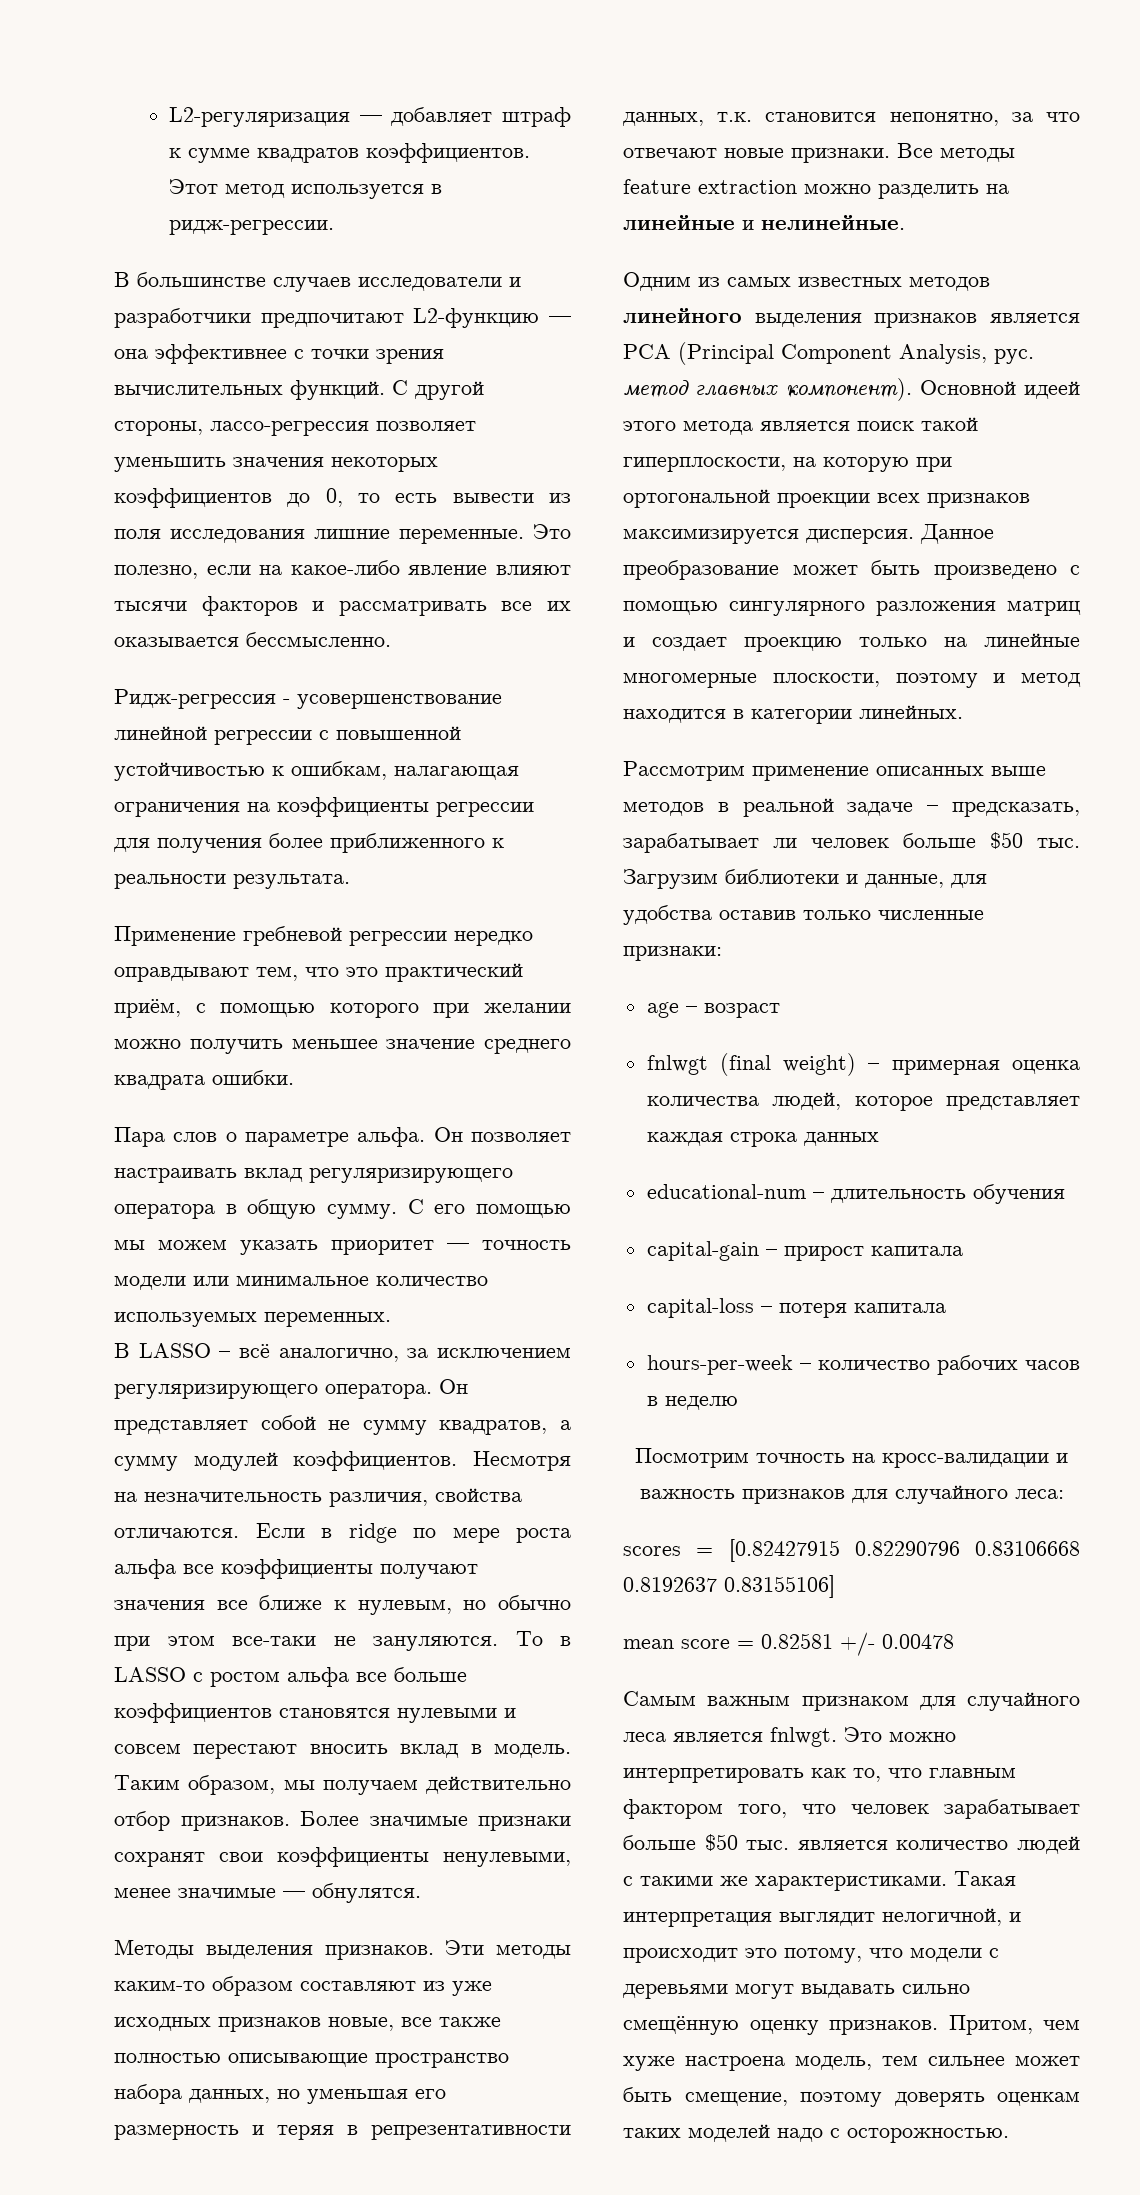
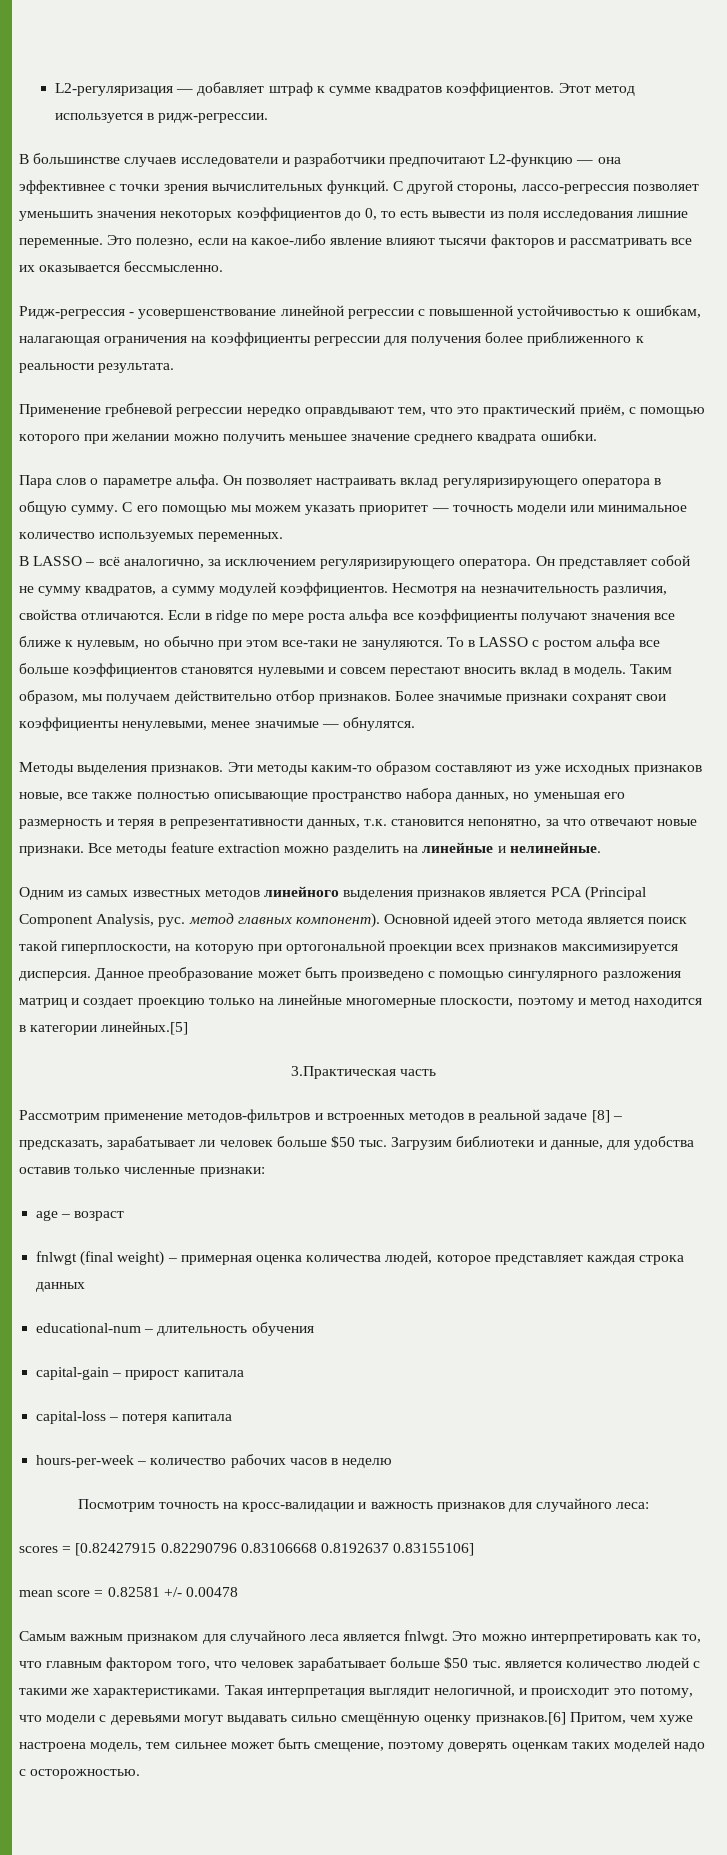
- Данное преобразование может быть произведено с помощью сингулярного разложения матриц и создает проекцию только на линейные многомерные плоскости, поэтому и метод находится в категории линейных.
+ Данное преобразование может быть произведено с помощью сингулярного разложения матриц и создает проекцию только на линейные многомерные плоскости, поэтому и метод находится в категории линейных.[5]
+ 3.Практическая часть
- Рассмотрим применение описанных выше методов в реальной задаче – предсказать, зарабатывает ли человек больше $50 тыс. Загрузим библиотеки и данные, для удобства оставив только численные признаки:
+ Рассмотрим применение методов-фильтров и встроенных методов в реальной задаче [8] – предсказать, зарабатывает ли человек больше $50 тыс. Загрузим библиотеки и данные, для удобства оставив только численные признаки:
- Такая интерпретация выглядит нелогичной, и происходит это потому, что модели с деревьями могут выдавать сильно смещённую оценку признаков. Притом, чем хуже настроена модель, тем сильнее может быть смещение, поэтому доверять оценкам таких моделей надо с осторожностью.
+ Такая интерпретация выглядит нелогичной, и происходит это потому, что модели с деревьями могут выдавать сильно смещённую оценку признаков.[6] Притом, чем хуже настроена модель, тем сильнее может быть смещение, поэтому доверять оценкам таких моделей надо с осторожностью.

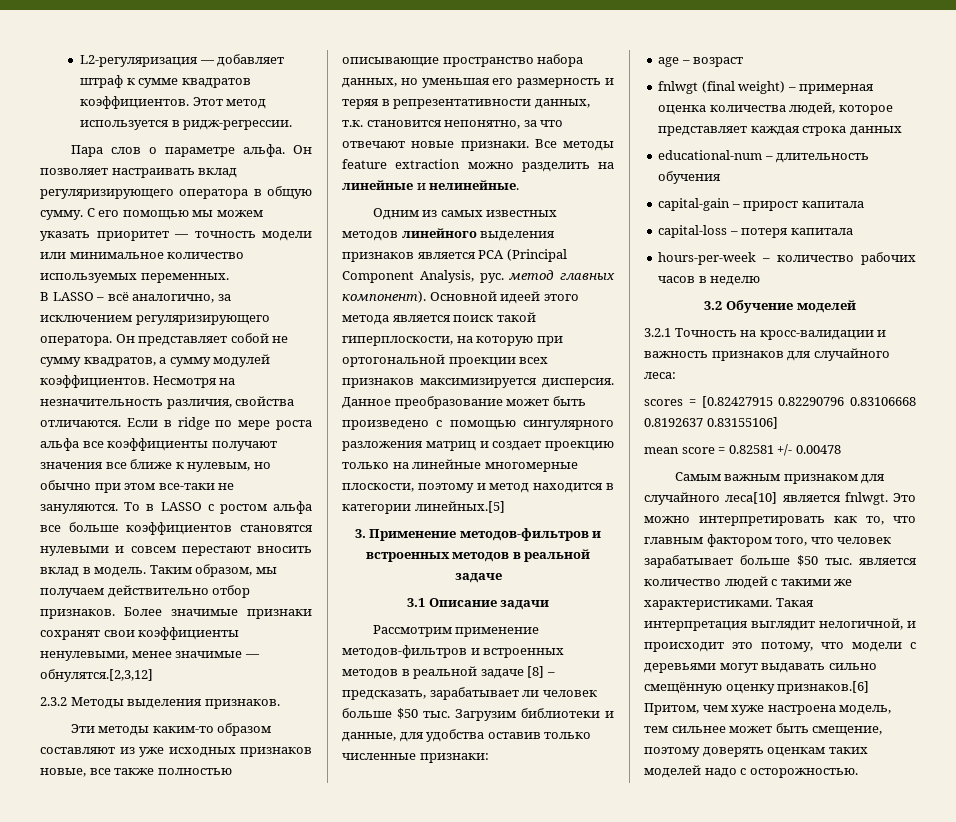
- В большинстве случаев исследователи и разработчики предпочитают L2-функцию — она эффективнее с точки зрения вычислительных функций. С другой стороны, лассо-регрессия позволяет уменьшить значения некоторых коэффициентов до 0, то есть вывести из поля исследования лишние переменные. Это полезно, если на какое-либо явление влияют тысячи факторов и рассматривать все их оказывается бессмысленно.
- Ридж-регрессия - усовершенствование линейной регрессии с повышенной устойчивостью к ошибкам, налагающая ограничения на коэффициенты регрессии для получения более приближенного к реальности результата.
- Применение гребневой регрессии нередко оправдывают тем, что это практический приём, с помощью которого при желании можно получить меньшее значение среднего квадрата ошибки.
- Более значимые признаки сохранят свои коэффициенты ненулевыми, менее значимые — обнулятся.
- Методы выделения признаков. Эти методы каким-то образом составляют из уже исходных признаков новые, все также полностью описывающие пространство набора данных, но уменьшая его размерность и теряя в репрезентативности данных, т.к. становится непонятно, за что отвечают новые признаки.
+ Более значимые признаки сохранят свои коэффициенты ненулевыми, менее значимые — обнулятся.[2,3,12]
+ 2.3.2 Методы выделения признаков.
+ Эти методы каким-то образом составляют из уже исходных признаков новые, все также полностью описывающие пространство набора данных, но уменьшая его размерность и теряя в репрезентативности данных, т.к. становится непонятно, за что отвечают новые признаки.
- 3.Практическая часть
+ 3. Применение методов-фильтров и встроенных методов в реальной задаче
+ 3.1 Описание задачи
- Посмотрим точность на кросс-валидации и важность признаков для случайного леса:
+ 3.2 Обучение моделей
+ 3.2.1 Точность на кросс-валидации и важность признаков для случайного леса:
- Самым важным признаком для случайного леса является fnlwgt.
+ Самым важным признаком для случайного леса[10] является fnlwgt.

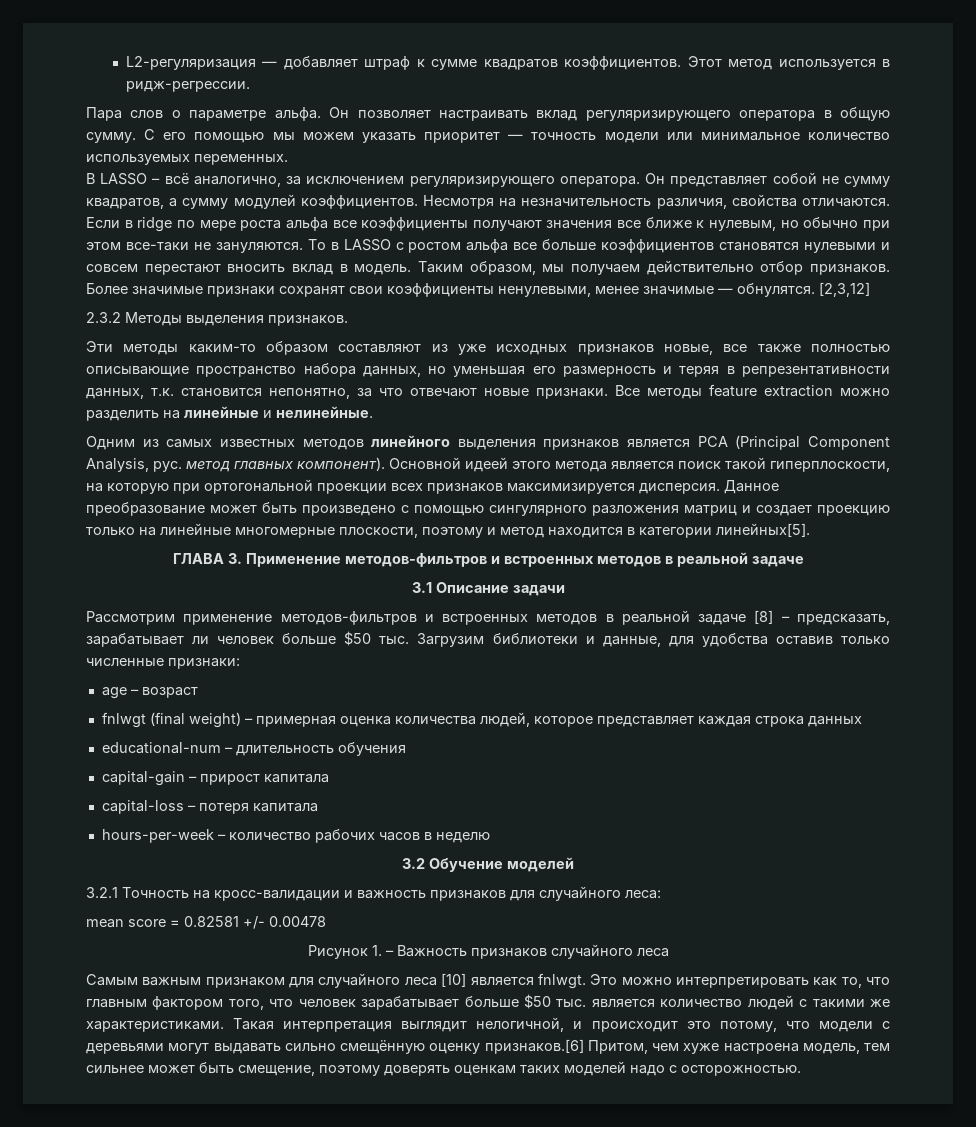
- Более значимые признаки сохранят свои коэффициенты ненулевыми, менее значимые — обнулятся.[2,3,12]
+ Более значимые признаки сохранят свои коэффициенты ненулевыми, менее значимые — обнулятся. [2,3,12]
- Данное преобразование может быть произведено с помощью сингулярного разложения матриц и создает проекцию только на линейные многомерные плоскости, поэтому и метод находится в категории линейных.[5]
- 3. Применение методов-фильтров и встроенных методов в реальной задаче
+ Данное преобразование может быть произведено с помощью сингулярного разложения матриц и создает проекцию только на линейные многомерные плоскости, поэтому и метод находится в категории линейных[5].
+ ГЛАВА 3. Применение методов-фильтров и встроенных методов в реальной задаче
- scores = [0.82427915 0.82290796 0.83106668 0.8192637 0.83155106]
+ Рисунок 1. – Важность признаков случайного леса
- Самым важным признаком для случайного леса[10] является fnlwgt.
+ Самым важным признаком для случайного леса [10] является fnlwgt.

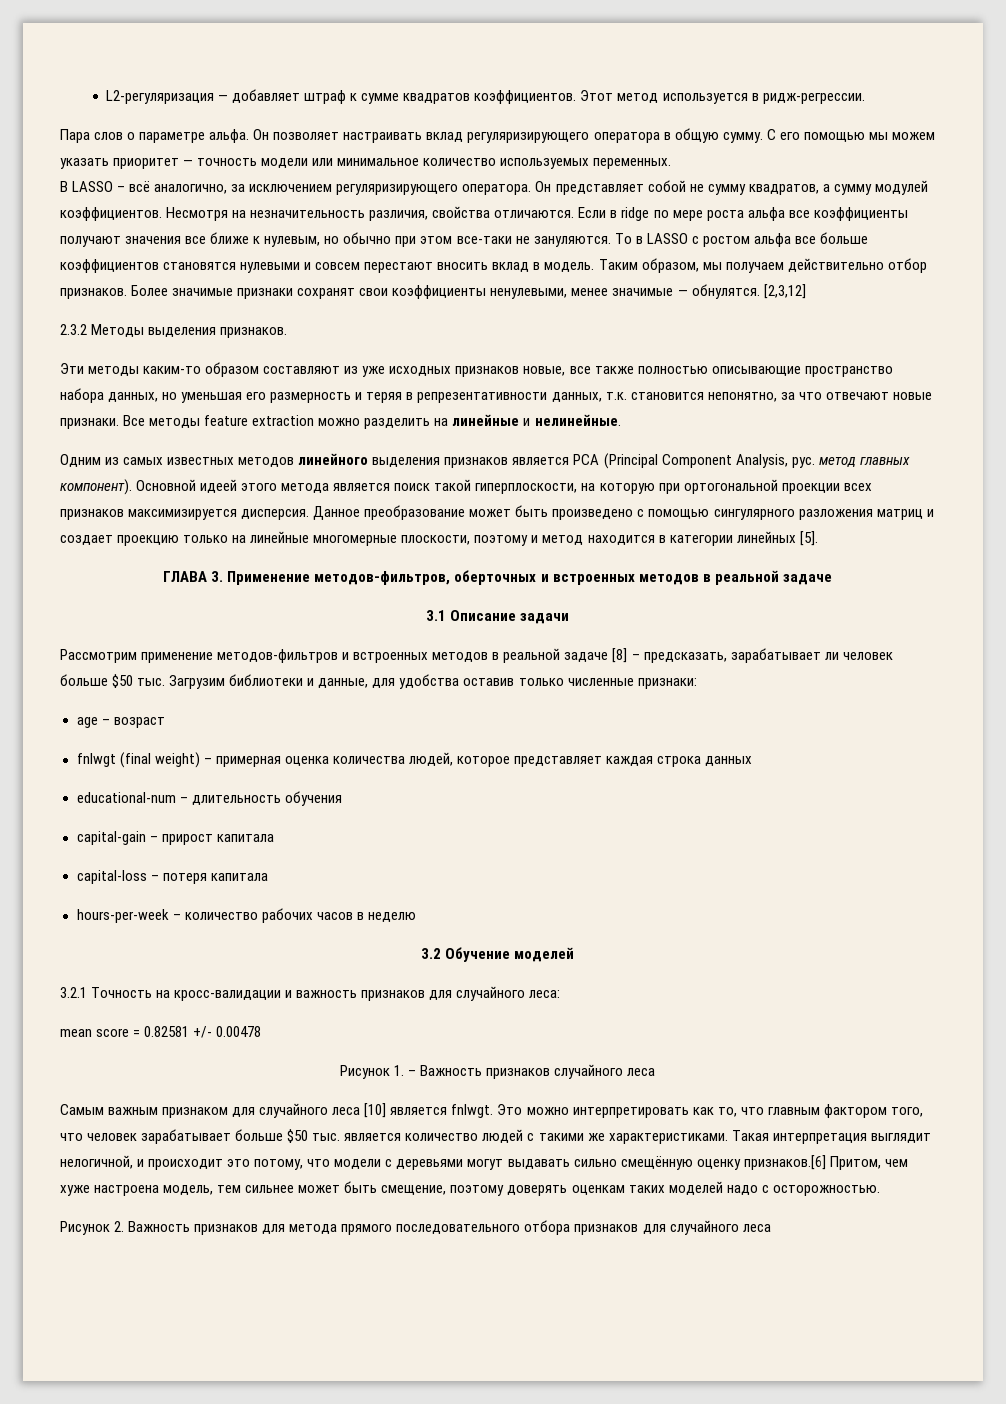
- Данное преобразование может быть произведено с помощью сингулярного разложения матриц и создает проекцию только на линейные многомерные плоскости, поэтому и метод находится в категории линейных[5].
+ Данное преобразование может быть произведено с помощью сингулярного разложения матриц и создает проекцию только на линейные многомерные плоскости, поэтому и метод находится в категории линейных [5].
- ГЛАВА 3. Применение методов-фильтров и встроенных методов в реальной задаче
+ ГЛАВА 3. Применение методов-фильтров, оберточных и встроенных методов в реальной задаче
+ Рисунок 2. Важность признаков для метода прямого последовательного отбора признаков для случайного леса

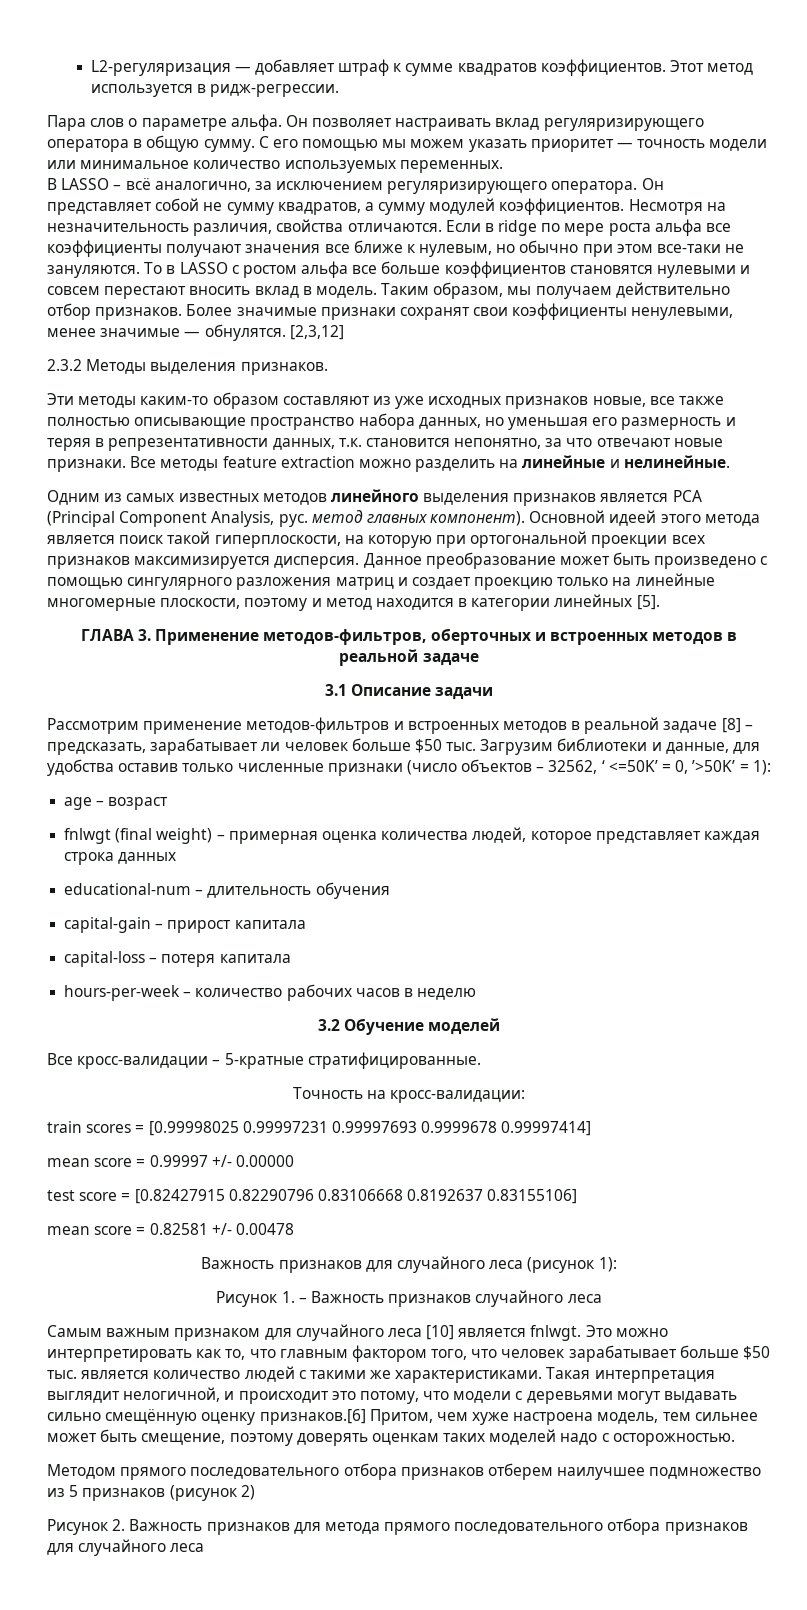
- Рассмотрим применение методов-фильтров и встроенных методов в реальной задаче [8] – предсказать, зарабатывает ли человек больше $50 тыс. Загрузим библиотеки и данные, для удобства оставив только численные признаки:
+ Рассмотрим применение методов-фильтров и встроенных методов в реальной задаче [8] – предсказать, зарабатывает ли человек больше $50 тыс. Загрузим библиотеки и данные, для удобства оставив только численные признаки (число объектов – 32562, ‘ <=50K’ = 0, ’>50K’ = 1):
- 3.2.1 Точность на кросс-валидации и важность признаков для случайного леса:
+ Все кросс-валидации – 5-кратные стратифицированные.
+ Точность на кросс-валидации:
+ train scores = [0.99998025 0.99997231 0.99997693 0.9999678 0.99997414]
+ mean score = 0.99997 +/- 0.00000
+ test score = [0.82427915 0.82290796 0.83106668 0.8192637 0.83155106]
+ Важность признаков для случайного леса (рисунок 1):
+ Методом прямого последовательного отбора признаков отберем наилучшее подмножество из 5 признаков (рисунок 2)

